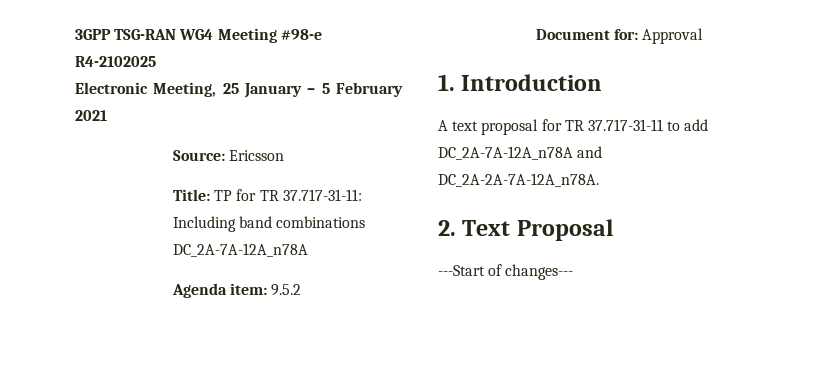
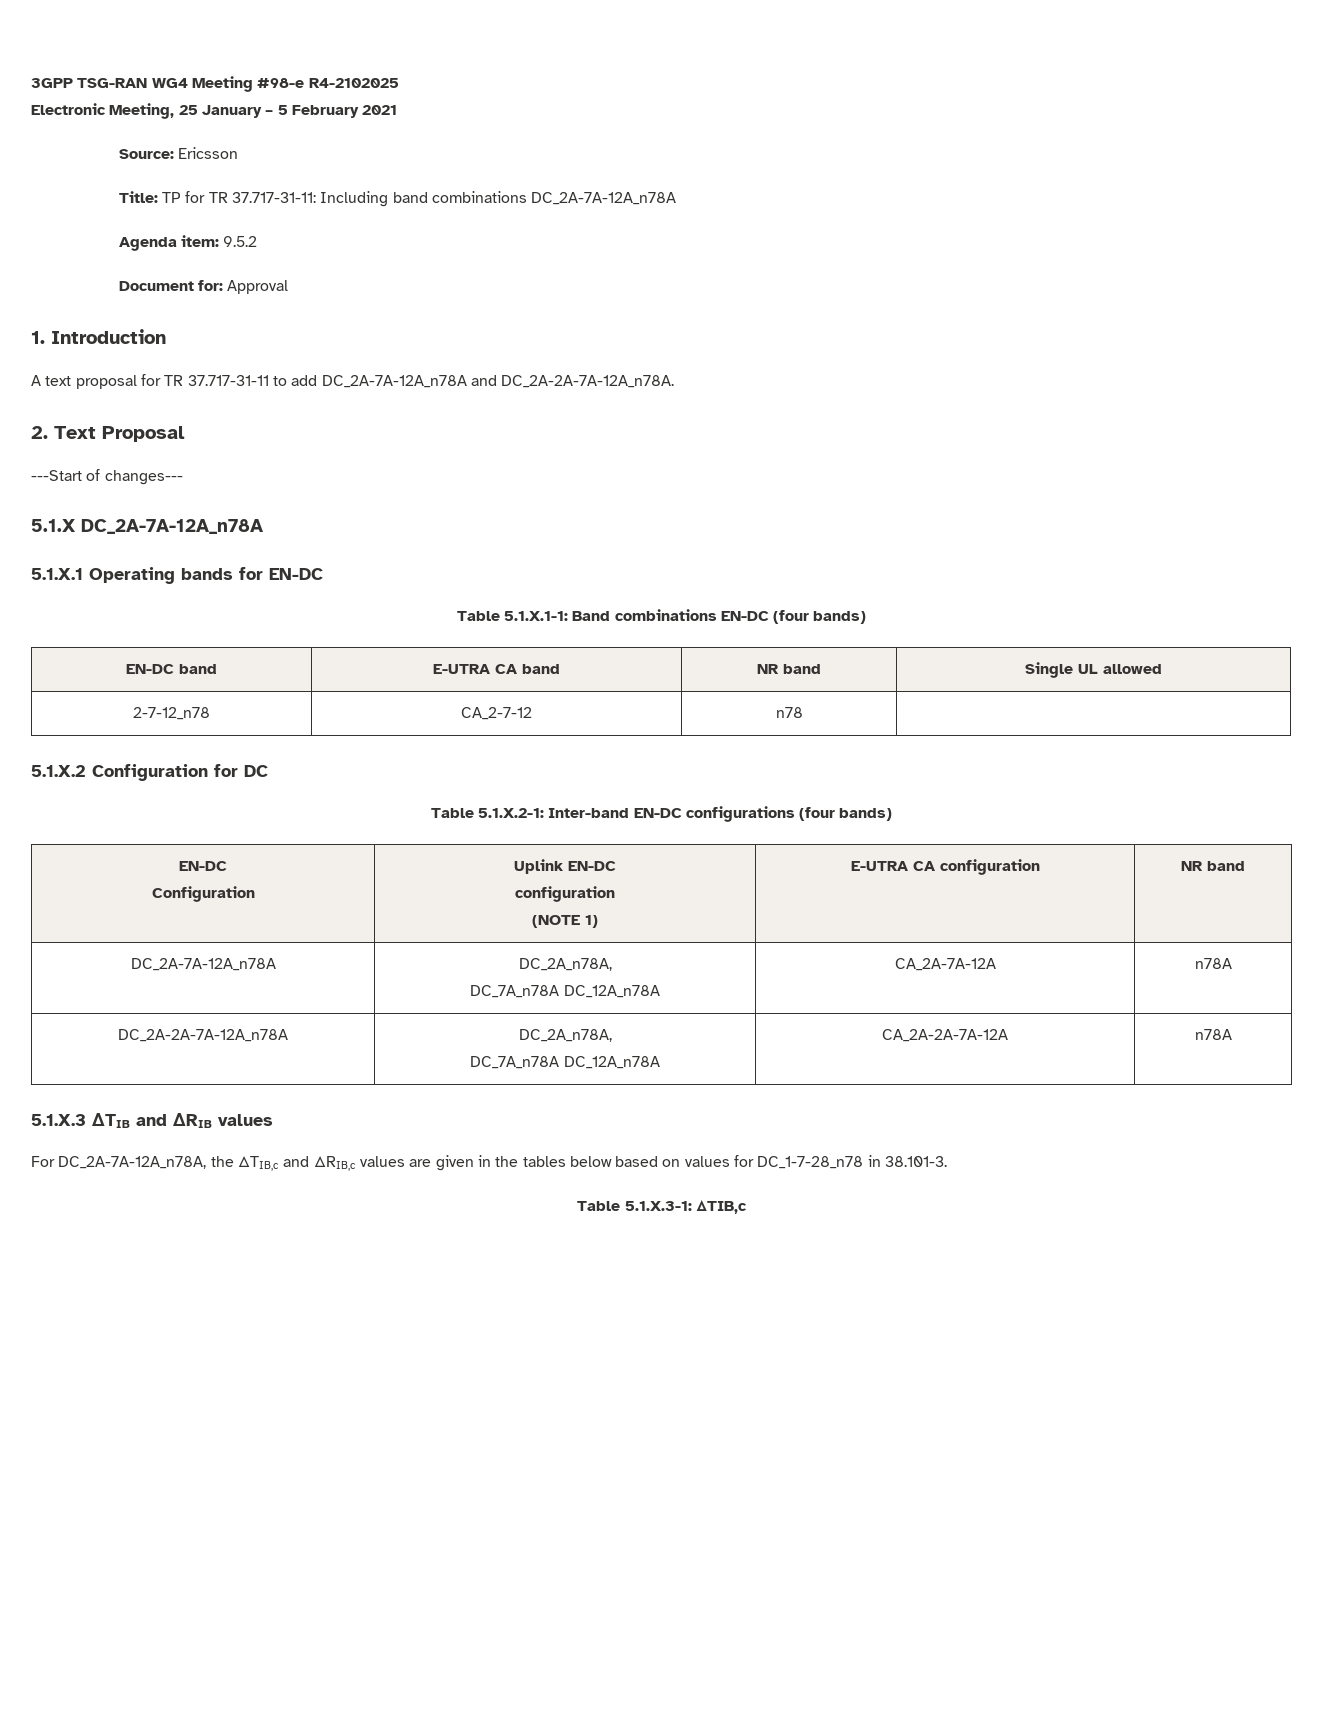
+ 5.1.X DC_2A-7A-12A_n78A
+ 5.1.X.1 Operating bands for EN-DC
+ Table 5.1.X.1-1: Band combinations EN-DC (four bands)
+ EN-DC band | E-UTRA CA band | NR band | Single UL allowed
+ 2-7-12_n78 | CA_2-7-12 | n78 |
+ 5.1.X.2 Configuration for DC
+ Table 5.1.X.2-1: Inter-band EN-DC configurations (four bands)
+ EN-DC
+ Configuration | Uplink EN-DC
+ configuration
+ (NOTE 1) | E-UTRA CA configuration | NR band
+ DC_2A-7A-12A_n78A | DC_2A_n78A,
+ DC_7A_n78A DC_12A_n78A | CA_2A-7A-12A | n78A
+ DC_2A-2A-7A-12A_n78A | DC_2A_n78A,
+ DC_7A_n78A DC_12A_n78A | CA_2A-2A-7A-12A | n78A
+ 5.1.X.3 ∆TIB and ∆RIB values
+ For DC_2A-7A-12A_n78A, the ΔTIB,c and ΔRIB,c values are given in the tables below based on values for DC_1-7-28_n78 in 38.101-3.
+ Table 5.1.X.3-1: ΔTIB,c

